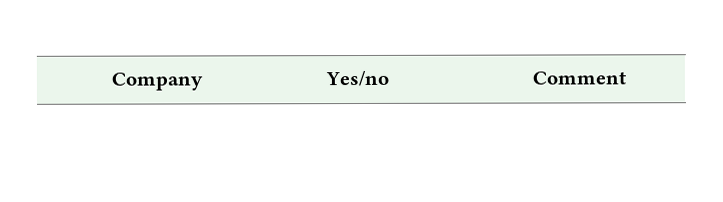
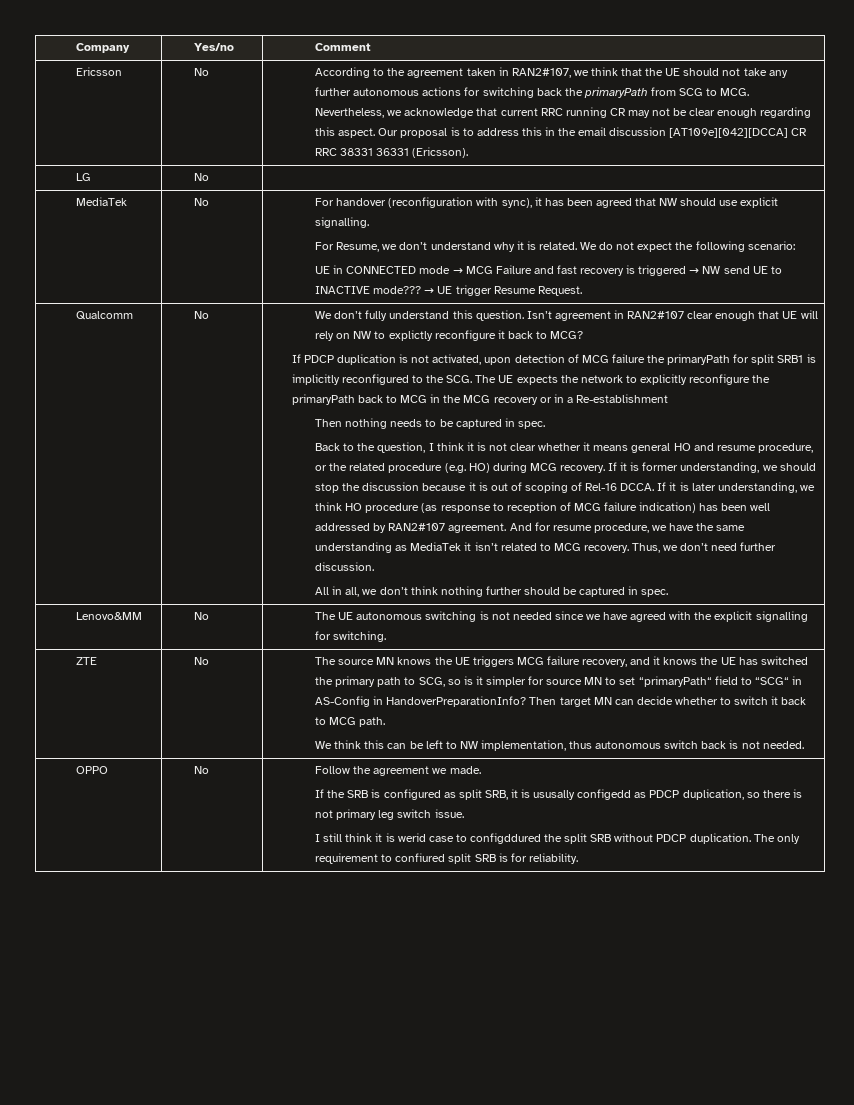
+ Ericsson | No | According to the agreement taken in RAN2#107, we think that the UE should not take any further autonomous actions for switching back the primaryPath from SCG to MCG. Nevertheless, we acknowledge that current RRC running CR may not be clear enough regarding this aspect. Our proposal is to address this in the email discussion [AT109e][042][DCCA] CR RRC 38331 36331 (Ericsson).
+ LG | No |
+ MediaTek | No | For handover (reconfiguration with sync), it has been agreed that NW should use explicit signalling.
+ For Resume, we don’t understand why it is related. We do not expect the following scenario:
+ UE in CONNECTED mode → MCG Failure and fast recovery is triggered → NW send UE to INACTIVE mode??? → UE trigger Resume Request.
+ Qualcomm | No | We don’t fully understand this question. Isn’t agreement in RAN2#107 clear enough that UE will rely on NW to explictly reconfigure it back to MCG?
+ If PDCP duplication is not activated, upon detection of MCG failure the primaryPath for split SRB1 is implicitly reconfigured to the SCG. The UE expects the network to explicitly reconfigure the primaryPath back to MCG in the MCG recovery or in a Re-establishment
+ Then nothing needs to be captured in spec.
+ Back to the question, I think it is not clear whether it means general HO and resume procedure, or the related procedure (e.g. HO) during MCG recovery. If it is former understanding, we should stop the discussion because it is out of scoping of Rel-16 DCCA. If it is later understanding, we think HO procedure (as response to reception of MCG failure indication) has been well addressed by RAN2#107 agreement. And for resume procedure, we have the same understanding as MediaTek it isn’t related to MCG recovery. Thus, we don’t need further discussion.
+ All in all, we don’t think nothing further should be captured in spec.
+ Lenovo&MM | No | The UE autonomous switching is not needed since we have agreed with the explicit signalling for switching.
+ ZTE | No | The source MN knows the UE triggers MCG failure recovery, and it knows the UE has switched the primary path to SCG, so is it simpler for source MN to set “primaryPath“ field to “SCG“ in AS-Config in HandoverPreparationInfo? Then target MN can decide whether to switch it back to MCG path.
+ We think this can be left to NW implementation, thus autonomous switch back is not needed.
+ OPPO | No | Follow the agreement we made.
+ If the SRB is configured as split SRB, it is ususally configedd as PDCP duplication, so there is not primary leg switch issue.
+ I still think it is werid case to configddured the split SRB without PDCP duplication. The only requirement to confiured split SRB is for reliability.

